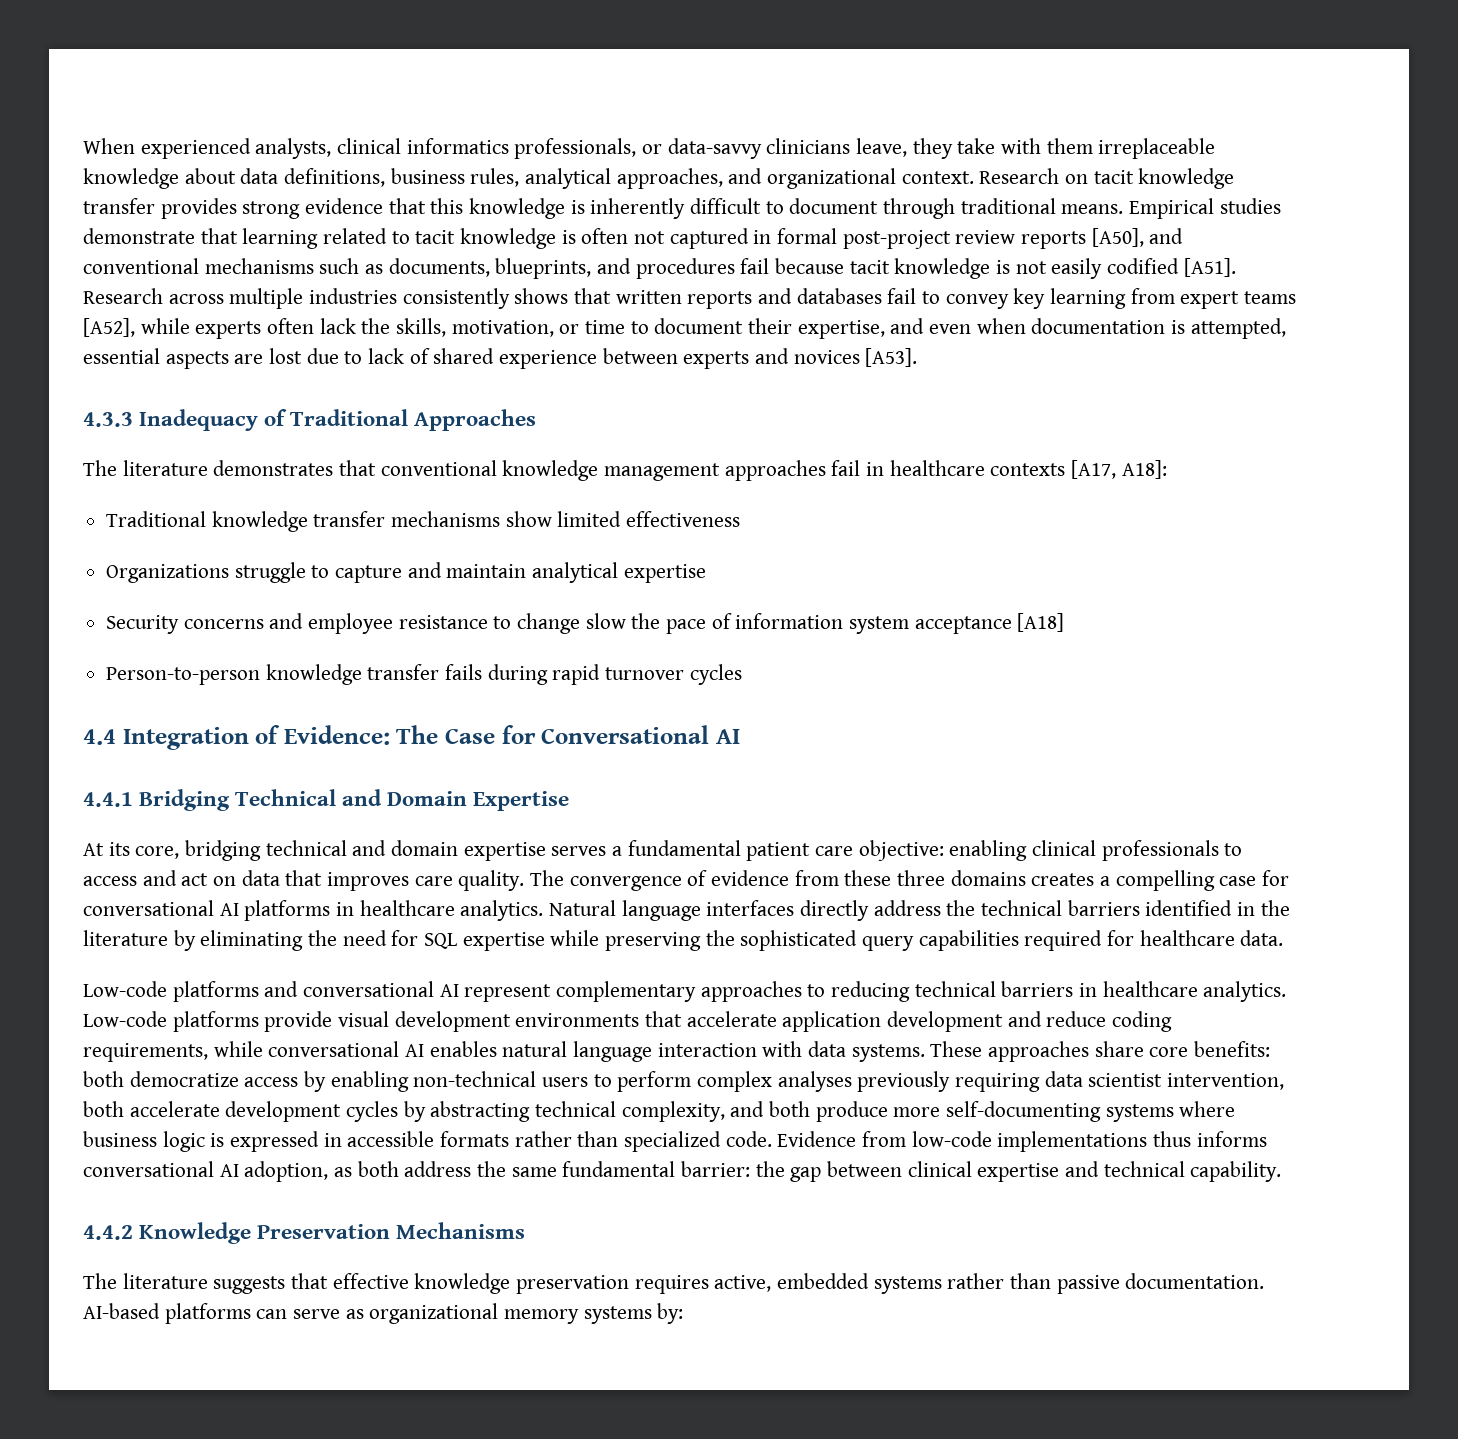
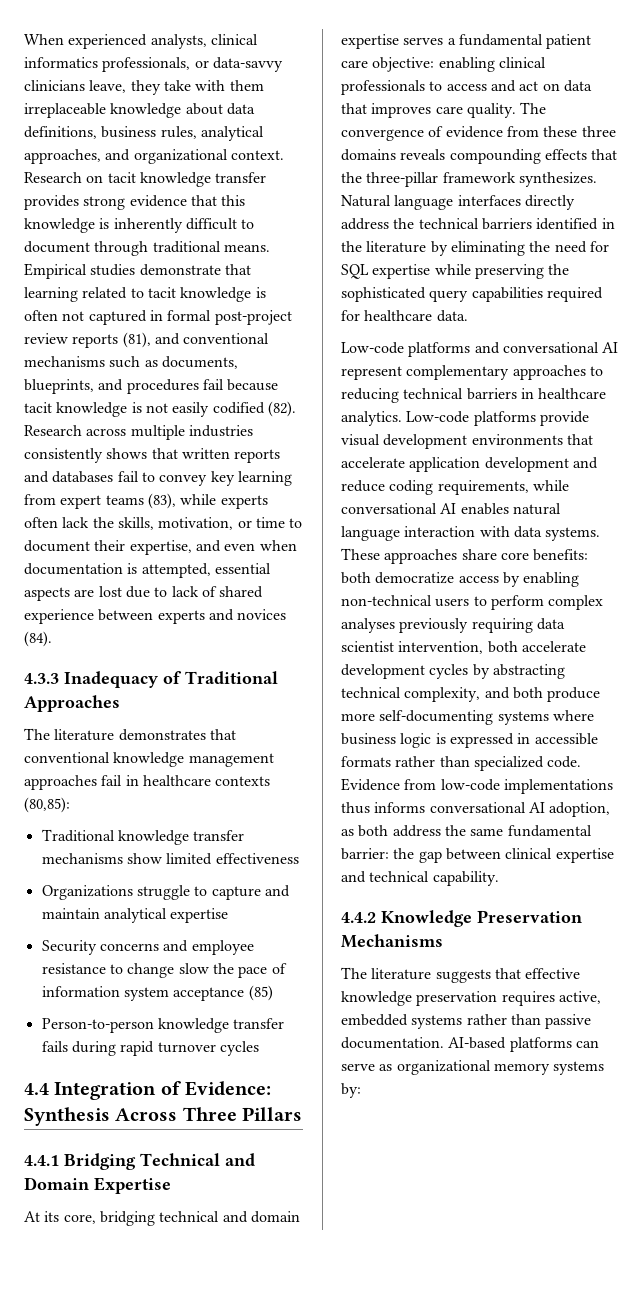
- Empirical studies demonstrate that learning related to tacit knowledge is often not captured in formal post-project review reports [A50], and conventional mechanisms such as documents, blueprints, and procedures fail because tacit knowledge is not easily codified [A51].
+ Empirical studies demonstrate that learning related to tacit knowledge is often not captured in formal post-project review reports (81), and conventional mechanisms such as documents, blueprints, and procedures fail because tacit knowledge is not easily codified (82).
- Research across multiple industries consistently shows that written reports and databases fail to convey key learning from expert teams [A52], while experts often lack the skills, motivation, or time to document their expertise, and even when documentation is attempted, essential aspects are lost due to lack of shared experience between experts and novices [A53].
+ Research across multiple industries consistently shows that written reports and databases fail to convey key learning from expert teams (83), while experts often lack the skills, motivation, or time to document their expertise, and even when documentation is attempted, essential aspects are lost due to lack of shared experience between experts and novices (84).
- The literature demonstrates that conventional knowledge management approaches fail in healthcare contexts [A17, A18]:
+ The literature demonstrates that conventional knowledge management approaches fail in healthcare contexts (80,85):
- Security concerns and employee resistance to change slow the pace of information system acceptance [A18]
+ Security concerns and employee resistance to change slow the pace of information system acceptance (85)
- 4.4 Integration of Evidence: The Case for Conversational AI
+ 4.4 Integration of Evidence: Synthesis Across Three Pillars
- The convergence of evidence from these three domains creates a compelling case for conversational AI platforms in healthcare analytics.
+ The convergence of evidence from these three domains reveals compounding effects that the three-pillar framework synthesizes.

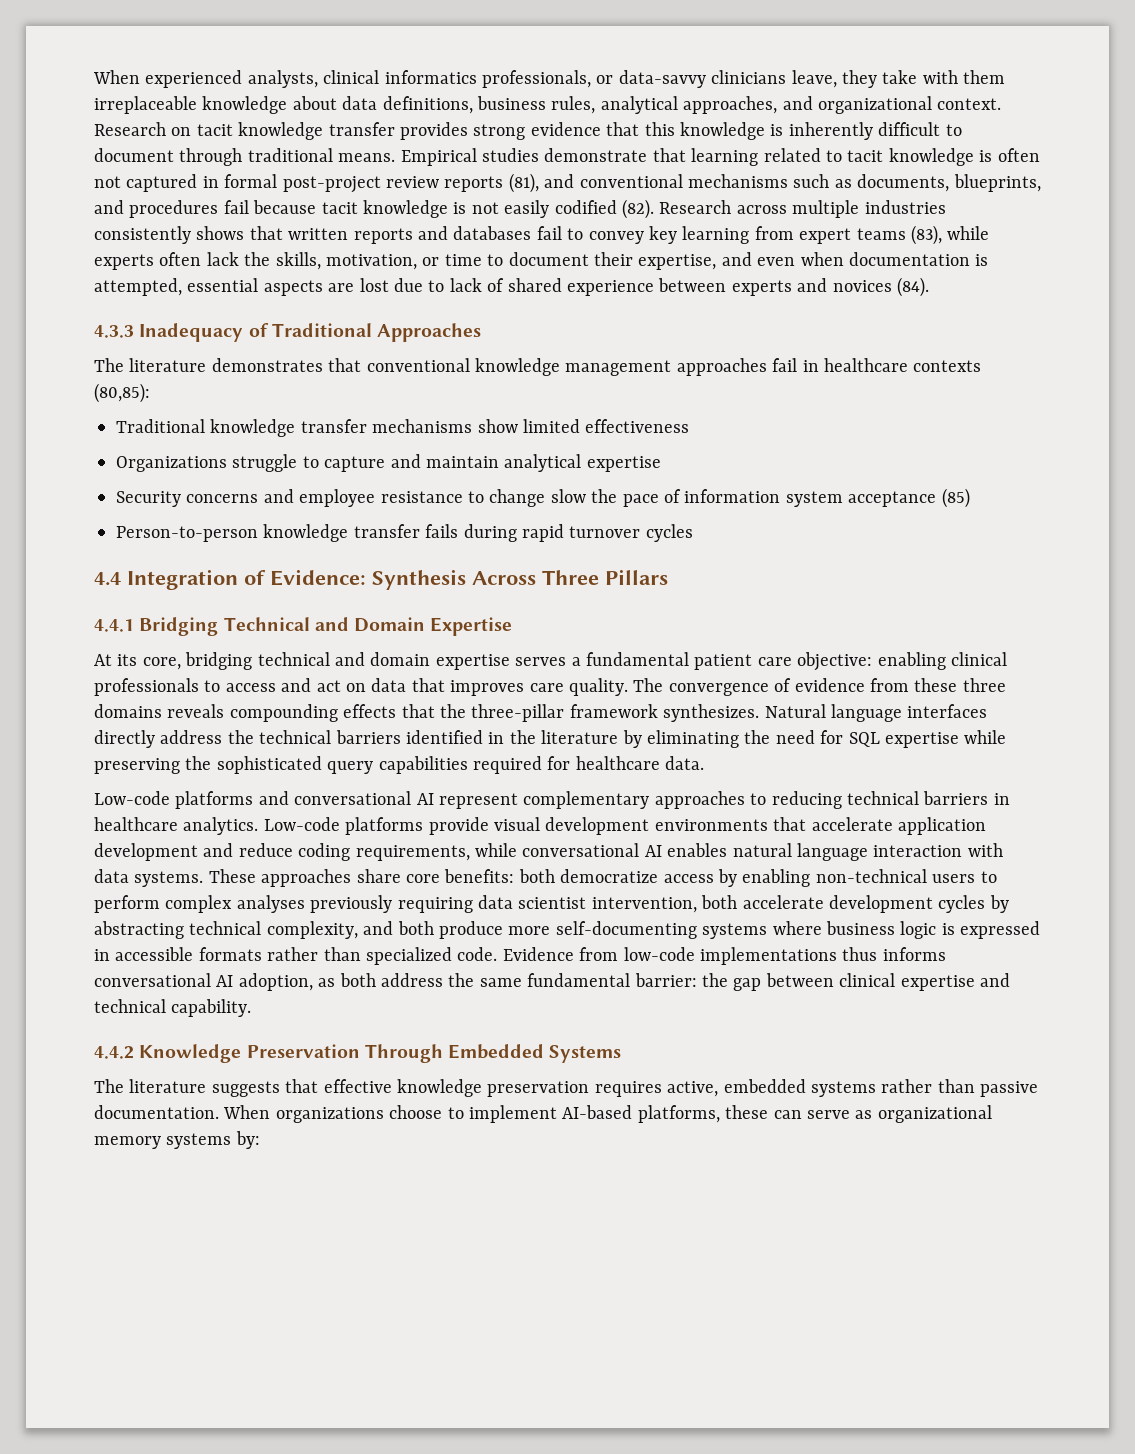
- 4.4.2 Knowledge Preservation Mechanisms
+ 4.4.2 Knowledge Preservation Through Embedded Systems
- AI-based platforms can serve as organizational memory systems by:
+ When organizations choose to implement AI-based platforms, these can serve as organizational memory systems by:

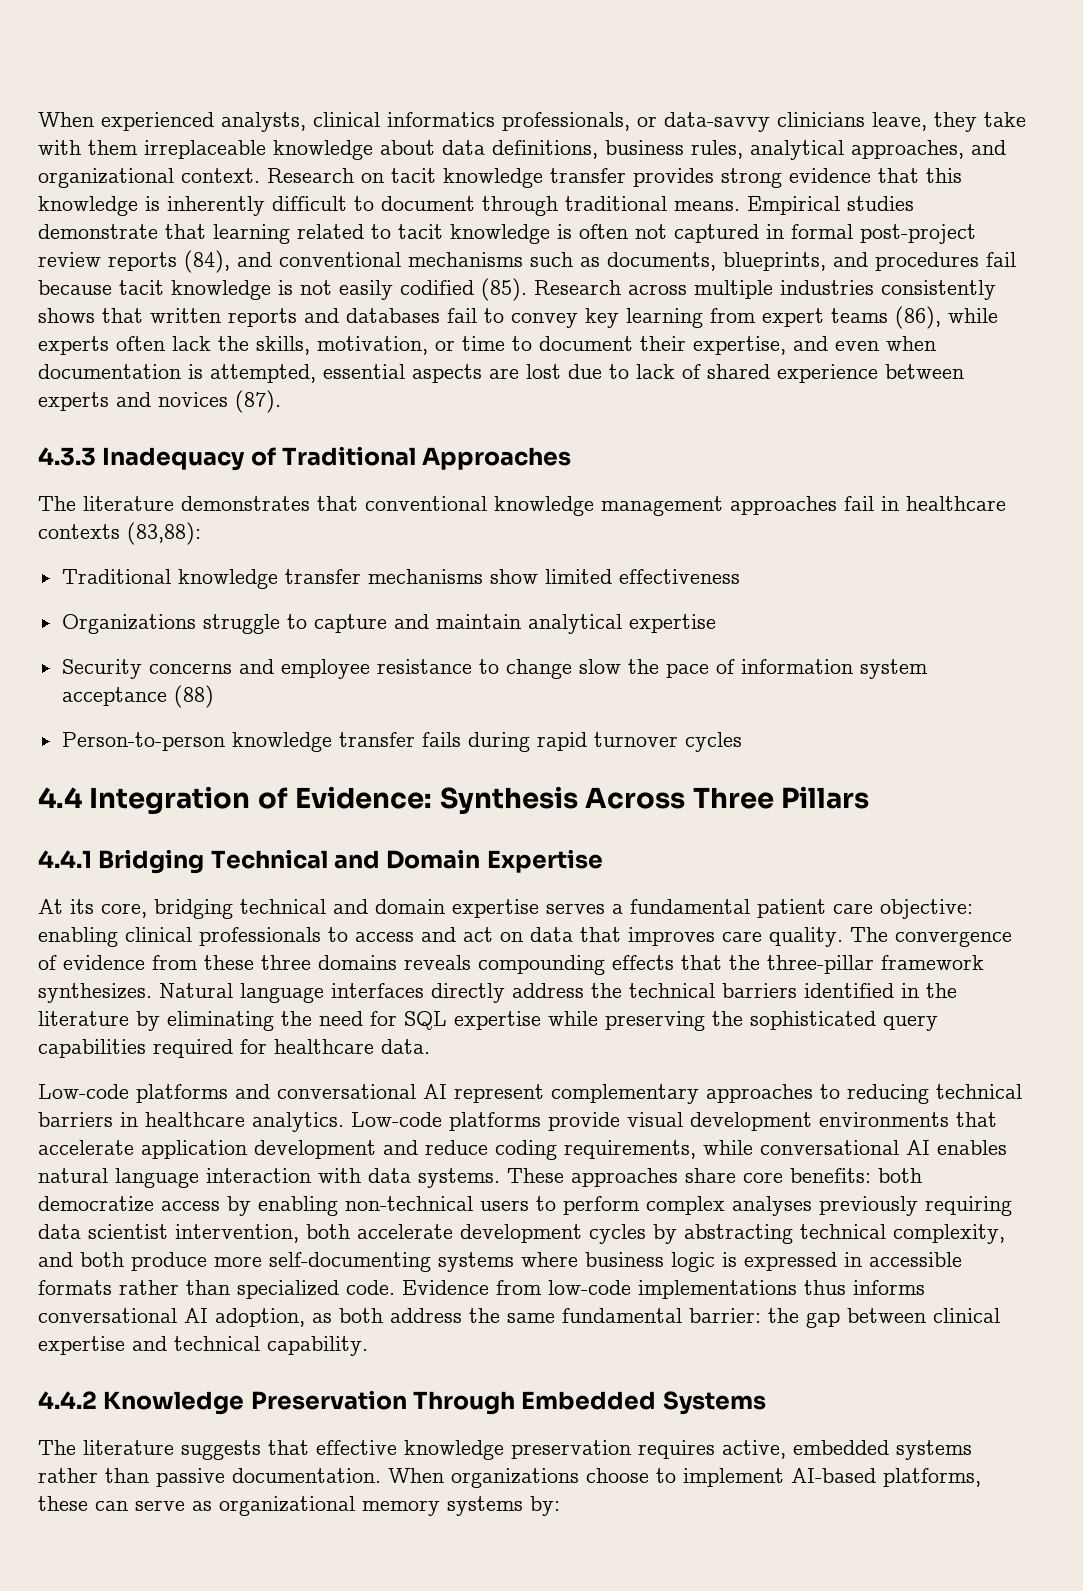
- Empirical studies demonstrate that learning related to tacit knowledge is often not captured in formal post-project review reports (81), and conventional mechanisms such as documents, blueprints, and procedures fail because tacit knowledge is not easily codified (82).
+ Empirical studies demonstrate that learning related to tacit knowledge is often not captured in formal post-project review reports (84), and conventional mechanisms such as documents, blueprints, and procedures fail because tacit knowledge is not easily codified (85).
- Research across multiple industries consistently shows that written reports and databases fail to convey key learning from expert teams (83), while experts often lack the skills, motivation, or time to document their expertise, and even when documentation is attempted, essential aspects are lost due to lack of shared experience between experts and novices (84).
+ Research across multiple industries consistently shows that written reports and databases fail to convey key learning from expert teams (86), while experts often lack the skills, motivation, or time to document their expertise, and even when documentation is attempted, essential aspects are lost due to lack of shared experience between experts and novices (87).
- The literature demonstrates that conventional knowledge management approaches fail in healthcare contexts (80,85):
+ The literature demonstrates that conventional knowledge management approaches fail in healthcare contexts (83,88):
- Security concerns and employee resistance to change slow the pace of information system acceptance (85)
+ Security concerns and employee resistance to change slow the pace of information system acceptance (88)

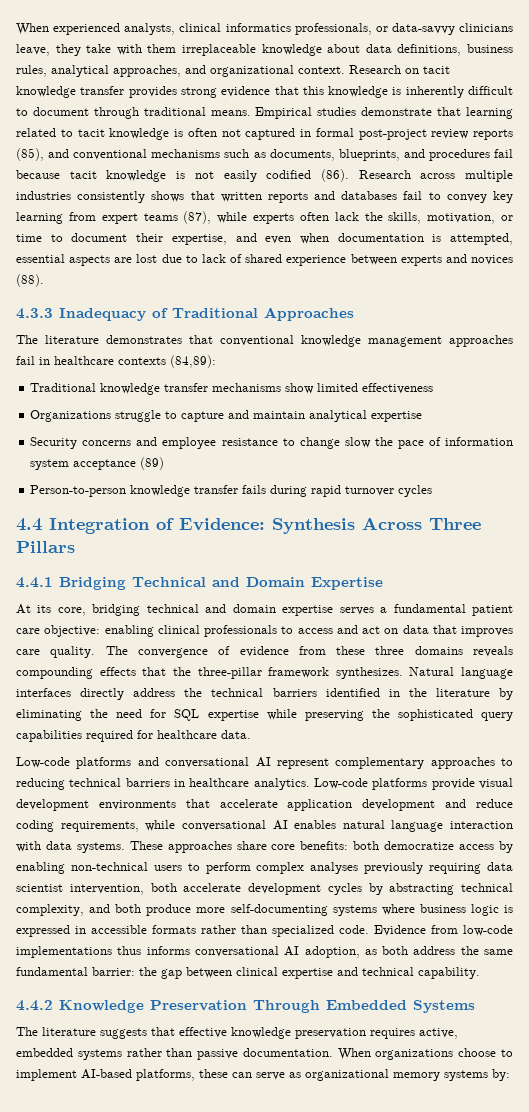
- Empirical studies demonstrate that learning related to tacit knowledge is often not captured in formal post-project review reports (84), and conventional mechanisms such as documents, blueprints, and procedures fail because tacit knowledge is not easily codified (85).
+ Empirical studies demonstrate that learning related to tacit knowledge is often not captured in formal post-project review reports (85), and conventional mechanisms such as documents, blueprints, and procedures fail because tacit knowledge is not easily codified (86).
- Research across multiple industries consistently shows that written reports and databases fail to convey key learning from expert teams (86), while experts often lack the skills, motivation, or time to document their expertise, and even when documentation is attempted, essential aspects are lost due to lack of shared experience between experts and novices (87).
+ Research across multiple industries consistently shows that written reports and databases fail to convey key learning from expert teams (87), while experts often lack the skills, motivation, or time to document their expertise, and even when documentation is attempted, essential aspects are lost due to lack of shared experience between experts and novices (88).
- The literature demonstrates that conventional knowledge management approaches fail in healthcare contexts (83,88):
+ The literature demonstrates that conventional knowledge management approaches fail in healthcare contexts (84,89):
- Security concerns and employee resistance to change slow the pace of information system acceptance (88)
+ Security concerns and employee resistance to change slow the pace of information system acceptance (89)

